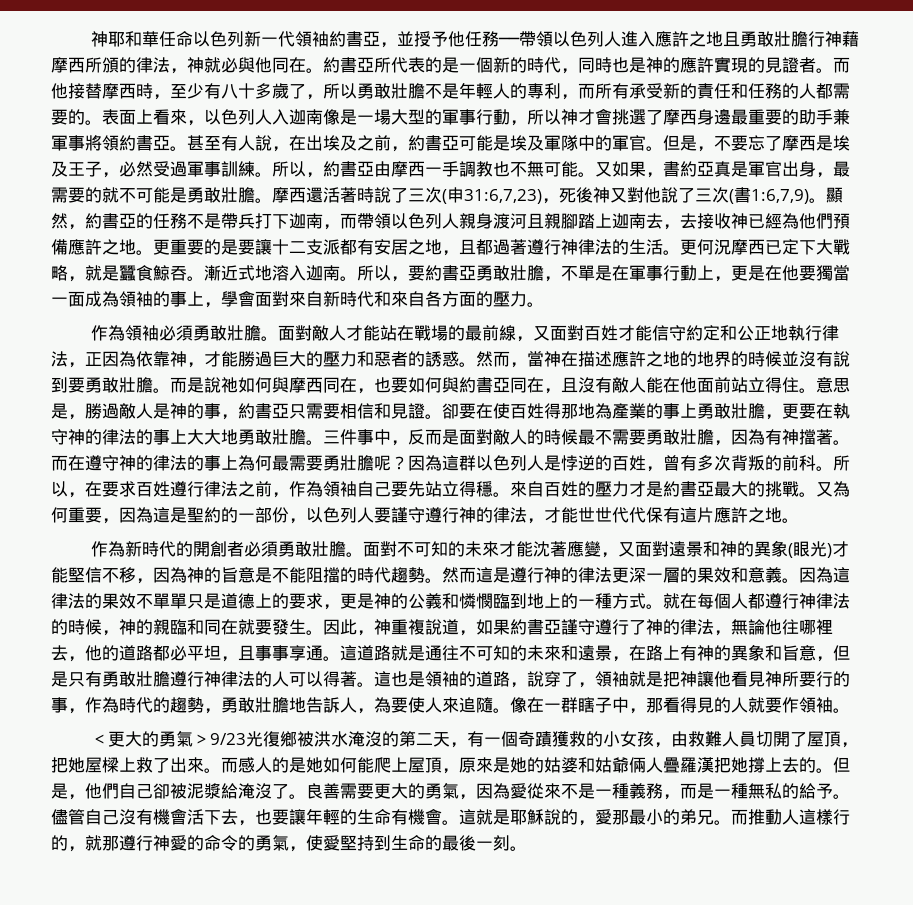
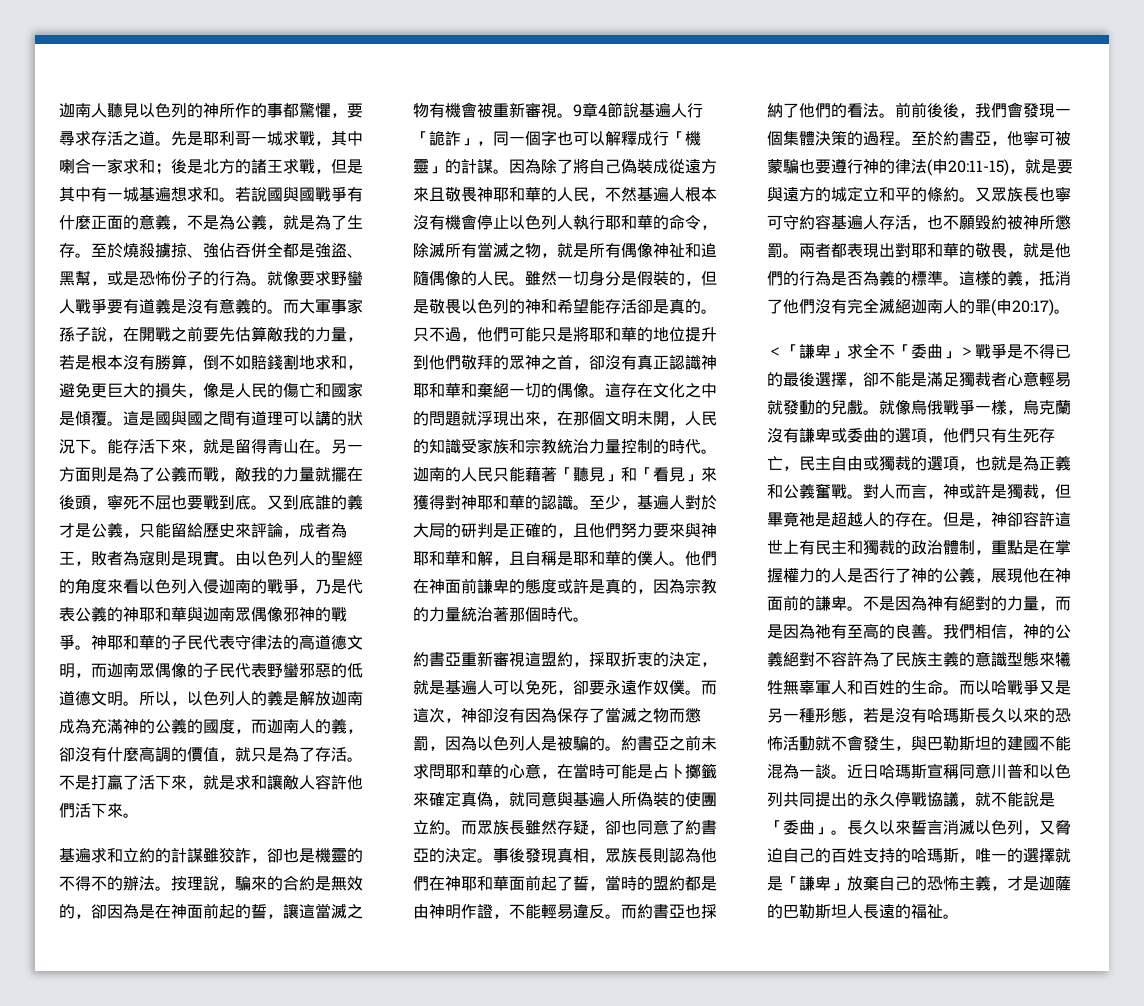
- 神耶和華任命以色列新一代領袖約書亞，並授予他任務──帶領以色列人進入應許之地且勇敢壯膽行神藉摩西所頒的律法，神就必與他同在。約書亞所代表的是一個新的時代，同時也是神的應許實現的見證者。而他接替摩西時，至少有八十多歲了，所以勇敢壯膽不是年輕人的專利，而所有承受新的責任和任務的人都需要的。表面上看來，以色列人入迦南像是一場大型的軍事行動，所以神才會挑選了摩西身邊最重要的助手兼軍事將領約書亞。甚至有人說，在出埃及之前，約書亞可能是埃及軍隊中的軍官。但是，不要忘了摩西是埃及王子，必然受過軍事訓練。所以，約書亞由摩西一手調教也不無可能。又如果，書約亞真是軍官出身，最需要的就不可能是勇敢壯膽。摩西還活著時說了三次(申31:6,7,23)，死後神又對他說了三次(書1:6,7,9)。顯然，約書亞的任務不是帶兵打下迦南，而帶領以色列人親身渡河且親腳踏上迦南去，去接收神已經為他們預備應許之地。更重要的是要讓十二支派都有安居之地，且都過著遵行神律法的生活。更何況摩西已定下大戰略，就是蠶食鯨吞。漸近式地溶入迦南。所以，要約書亞勇敢壯膽，不單是在軍事行動上，更是在他要獨當一面成為領袖的事上，學會面對來自新時代和來自各方面的壓力。
- 作為領袖必須勇敢壯膽。面對敵人才能站在戰場的最前線，又面對百姓才能信守約定和公正地執行律法，正因為依靠神，才能勝過巨大的壓力和惡者的誘惑。然而，當神在描述應許之地的地界的時候並沒有說到要勇敢壯膽。而是說祂如何與摩西同在，也要如何與約書亞同在，且沒有敵人能在他面前站立得住。意思是，勝過敵人是神的事，約書亞只需要相信和見證。卻要在使百姓得那地為產業的事上勇敢壯膽，更要在執守神的律法的事上大大地勇敢壯膽。三件事中，反而是面對敵人的時候最不需要勇敢壯膽，因為有神擋著。而在遵守神的律法的事上為何最需要勇壯膽呢？因為這群以色列人是悖逆的百姓，曾有多次背叛的前科。所以，在要求百姓遵行律法之前，作為領袖自己要先站立得穩。來自百姓的壓力才是約書亞最大的挑戰。又為何重要，因為這是聖約的一部份，以色列人要謹守遵行神的律法，才能世世代代保有這片應許之地。
- 作為新時代的開創者必須勇敢壯膽。面對不可知的未來才能沈著應變，又面對遠景和神的異象(眼光)才能堅信不移，因為神的旨意是不能阻擋的時代趨勢。然而這是遵行神的律法更深一層的果效和意義。因為這律法的果效不單單只是道德上的要求，更是神的公義和憐憫臨到地上的一種方式。就在每個人都遵行神律法的時候，神的親臨和同在就要發生。因此，神重複說道，如果約書亞謹守遵行了神的律法，無論他往哪裡去，他的道路都必平坦，且事事享通。這道路就是通往不可知的未來和遠景，在路上有神的異象和旨意，但是只有勇敢壯膽遵行神律法的人可以得著。這也是領袖的道路，說穿了，領袖就是把神讓他看見神所要行的事，作為時代的趨勢，勇敢壯膽地告訴人，為要使人來追隨。像在一群瞎子中，那看得見的人就要作領袖。
- ＜更大的勇氣＞9/23光復鄉被洪水淹沒的第二天，有一個奇蹟獲救的小女孩，由救難人員切開了屋頂，把她屋樑上救了出來。而感人的是她如何能爬上屋頂，原來是她的姑婆和姑爺倆人疊羅漢把她撐上去的。但是，他們自己卻被泥漿給淹沒了。良善需要更大的勇氣，因為愛從來不是一種義務，而是一種無私的給予。儘管自己沒有機會活下去，也要讓年輕的生命有機會。這就是耶穌說的，愛那最小的弟兄。而推動人這樣行的，就那遵行神愛的命令的勇氣，使愛堅持到生命的最後一刻。
+ 迦南人聽見以色列的神所作的事都驚懼，要尋求存活之道。先是耶利哥一城求戰，其中喇合一家求和；後是北方的諸王求戰，但是其中有一城基遍想求和。若說國與國戰爭有什麼正面的意義，不是為公義，就是為了生存。至於燒殺擄掠、強佔吞併全都是強盜、黑幫，或是恐怖份子的行為。就像要求野蠻人戰爭要有道義是沒有意義的。而大軍事家孫子說，在開戰之前要先估算敵我的力量，若是根本沒有勝算，倒不如賠錢割地求和，避免更巨大的損失，像是人民的傷亡和國家是傾覆。這是國與國之間有道理可以講的狀況下。能存活下來，就是留得青山在。另一方面則是為了公義而戰，敵我的力量就擺在後頭，寧死不屈也要戰到底。又到底誰的義才是公義，只能留給歷史來評論，成者為王，敗者為寇則是現實。由以色列人的聖經的角度來看以色列入侵迦南的戰爭，乃是代表公義的神耶和華與迦南眾偶像邪神的戰爭。神耶和華的子民代表守律法的高道德文明，而迦南眾偶像的子民代表野蠻邪惡的低道德文明。所以，以色列人的義是解放迦南成為充滿神的公義的國度，而迦南人的義，卻沒有什麼高調的價值，就只是為了存活。不是打贏了活下來，就是求和讓敵人容許他們活下來。
+ 基遍求和立約的計謀雖狡詐，卻也是機靈的不得不的辦法。按理說，騙來的合約是無效的，卻因為是在神面前起的誓，讓這當滅之物有機會被重新審視。9章4節說基遍人行「詭詐」，同一個字也可以解釋成行「機靈」的計謀。因為除了將自己偽裝成從遠方來且敬畏神耶和華的人民，不然基遍人根本沒有機會停止以色列人執行耶和華的命令，除滅所有當滅之物，就是所有偶像神祉和追隨偶像的人民。雖然一切身分是假裝的，但是敬畏以色列的神和希望能存活卻是真的。只不過，他們可能只是將耶和華的地位提升到他們敬拜的眾神之首，卻沒有真正認識神耶和華和棄絕一切的偶像。這存在文化之中的問題就浮現出來，在那個文明未開，人民的知識受家族和宗教統治力量控制的時代。迦南的人民只能藉著「聽見」和「看見」來獲得對神耶和華的認識。至少，基遍人對於大局的研判是正確的，且他們努力要來與神耶和華和解，且自稱是耶和華的僕人。他們在神面前謙卑的態度或許是真的，因為宗教的力量統治著那個時代。
+ 約書亞重新審視這盟約，採取折衷的決定，就是基遍人可以免死，卻要永遠作奴僕。而這次，神卻沒有因為保存了當滅之物而懲罰，因為以色列人是被騙的。約書亞之前未求問耶和華的心意，在當時可能是占卜擲籤來確定真偽，就同意與基遍人所偽裝的使團立約。而眾族長雖然存疑，卻也同意了約書亞的決定。事後發現真相，眾族長則認為他們在神耶和華面前起了誓，當時的盟約都是由神明作證，不能輕易違反。而約書亞也採納了他們的看法。前前後後，我們會發現一個集體決策的過程。至於約書亞，他寧可被蒙騙也要遵行神的律法(申20:11-15)，就是要與遠方的城定立和平的條約。又眾族長也寧可守約容基遍人存活，也不願毀約被神所懲罰。兩者都表現出對耶和華的敬畏，就是他們的行為是否為義的標準。這樣的義，抵消了他們沒有完全滅絕迦南人的罪(申20:17)。
+ ＜「謙卑」求全不「委曲」＞戰爭是不得已的最後選擇，卻不能是滿足獨裁者心意輕易就發動的兒戲。就像烏俄戰爭一樣，烏克蘭沒有謙卑或委曲的選項，他們只有生死存亡，民主自由或獨裁的選項，也就是為正義和公義奮戰。對人而言，神或許是獨裁，但畢竟祂是超越人的存在。但是，神卻容許這世上有民主和獨裁的政治體制，重點是在掌握權力的人是否行了神的公義，展現他在神面前的謙卑。不是因為神有絕對的力量，而是因為祂有至高的良善。我們相信，神的公義絕對不容許為了民族主義的意識型態來犧牲無辜軍人和百姓的生命。而以哈戰爭又是另一種形態，若是沒有哈瑪斯長久以來的恐怖活動就不會發生，與巴勒斯坦的建國不能混為一談。近日哈瑪斯宣稱同意川普和以色列共同提出的永久停戰協議，就不能說是「委曲」。長久以來誓言消滅以色列，又脅迫自己的百姓支持的哈瑪斯，唯一的選擇就是「謙卑」放棄自己的恐怖主義，才是迦薩的巴勒斯坦人長遠的福祉。

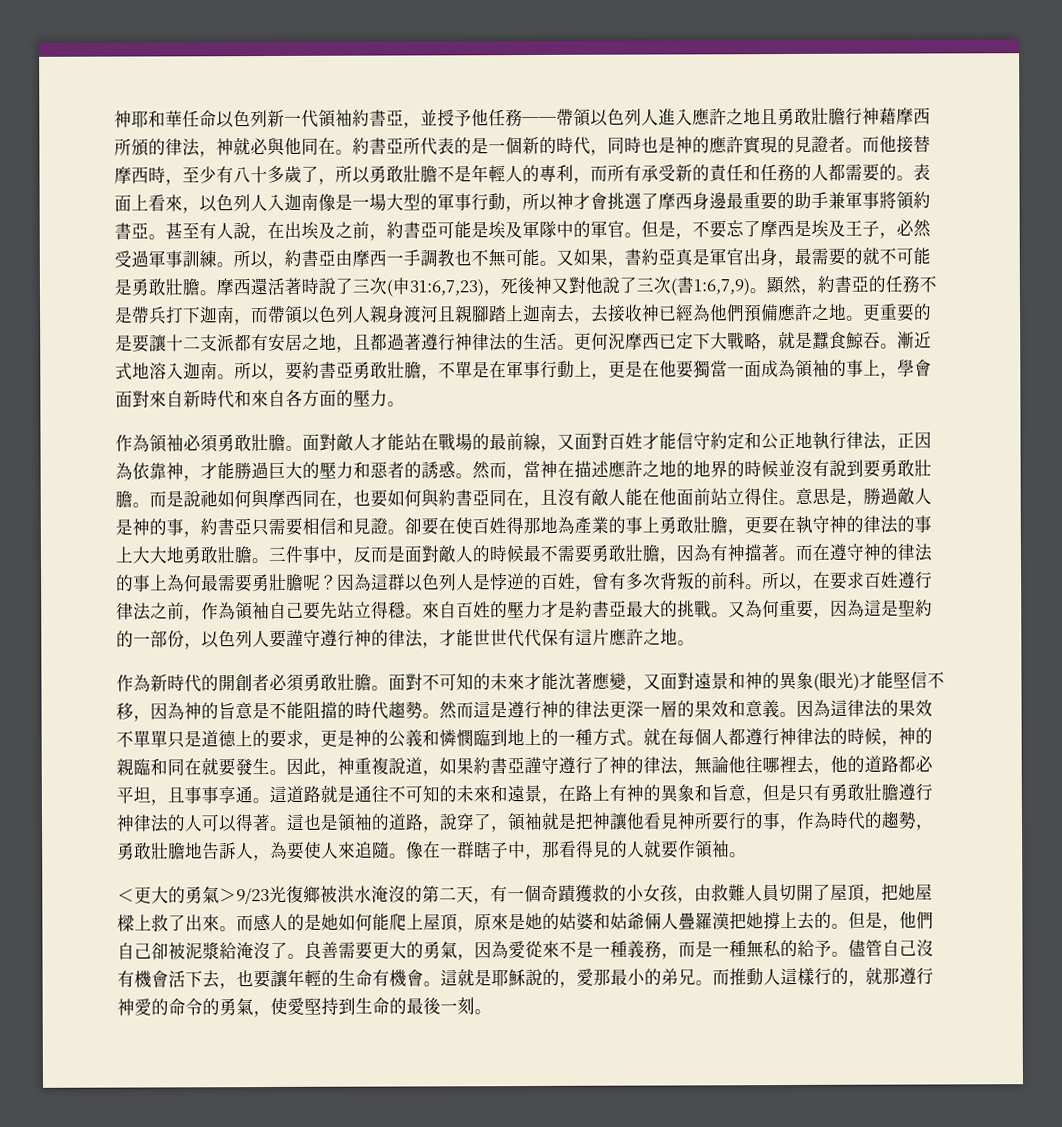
- 迦南人聽見以色列的神所作的事都驚懼，要尋求存活之道。先是耶利哥一城求戰，其中喇合一家求和；後是北方的諸王求戰，但是其中有一城基遍想求和。若說國與國戰爭有什麼正面的意義，不是為公義，就是為了生存。至於燒殺擄掠、強佔吞併全都是強盜、黑幫，或是恐怖份子的行為。就像要求野蠻人戰爭要有道義是沒有意義的。而大軍事家孫子說，在開戰之前要先估算敵我的力量，若是根本沒有勝算，倒不如賠錢割地求和，避免更巨大的損失，像是人民的傷亡和國家是傾覆。這是國與國之間有道理可以講的狀況下。能存活下來，就是留得青山在。另一方面則是為了公義而戰，敵我的力量就擺在後頭，寧死不屈也要戰到底。又到底誰的義才是公義，只能留給歷史來評論，成者為王，敗者為寇則是現實。由以色列人的聖經的角度來看以色列入侵迦南的戰爭，乃是代表公義的神耶和華與迦南眾偶像邪神的戰爭。神耶和華的子民代表守律法的高道德文明，而迦南眾偶像的子民代表野蠻邪惡的低道德文明。所以，以色列人的義是解放迦南成為充滿神的公義的國度，而迦南人的義，卻沒有什麼高調的價值，就只是為了存活。不是打贏了活下來，就是求和讓敵人容許他們活下來。
- 基遍求和立約的計謀雖狡詐，卻也是機靈的不得不的辦法。按理說，騙來的合約是無效的，卻因為是在神面前起的誓，讓這當滅之物有機會被重新審視。9章4節說基遍人行「詭詐」，同一個字也可以解釋成行「機靈」的計謀。因為除了將自己偽裝成從遠方來且敬畏神耶和華的人民，不然基遍人根本沒有機會停止以色列人執行耶和華的命令，除滅所有當滅之物，就是所有偶像神祉和追隨偶像的人民。雖然一切身分是假裝的，但是敬畏以色列的神和希望能存活卻是真的。只不過，他們可能只是將耶和華的地位提升到他們敬拜的眾神之首，卻沒有真正認識神耶和華和棄絕一切的偶像。這存在文化之中的問題就浮現出來，在那個文明未開，人民的知識受家族和宗教統治力量控制的時代。迦南的人民只能藉著「聽見」和「看見」來獲得對神耶和華的認識。至少，基遍人對於大局的研判是正確的，且他們努力要來與神耶和華和解，且自稱是耶和華的僕人。他們在神面前謙卑的態度或許是真的，因為宗教的力量統治著那個時代。
- 約書亞重新審視這盟約，採取折衷的決定，就是基遍人可以免死，卻要永遠作奴僕。而這次，神卻沒有因為保存了當滅之物而懲罰，因為以色列人是被騙的。約書亞之前未求問耶和華的心意，在當時可能是占卜擲籤來確定真偽，就同意與基遍人所偽裝的使團立約。而眾族長雖然存疑，卻也同意了約書亞的決定。事後發現真相，眾族長則認為他們在神耶和華面前起了誓，當時的盟約都是由神明作證，不能輕易違反。而約書亞也採納了他們的看法。前前後後，我們會發現一個集體決策的過程。至於約書亞，他寧可被蒙騙也要遵行神的律法(申20:11-15)，就是要與遠方的城定立和平的條約。又眾族長也寧可守約容基遍人存活，也不願毀約被神所懲罰。兩者都表現出對耶和華的敬畏，就是他們的行為是否為義的標準。這樣的義，抵消了他們沒有完全滅絕迦南人的罪(申20:17)。
- ＜「謙卑」求全不「委曲」＞戰爭是不得已的最後選擇，卻不能是滿足獨裁者心意輕易就發動的兒戲。就像烏俄戰爭一樣，烏克蘭沒有謙卑或委曲的選項，他們只有生死存亡，民主自由或獨裁的選項，也就是為正義和公義奮戰。對人而言，神或許是獨裁，但畢竟祂是超越人的存在。但是，神卻容許這世上有民主和獨裁的政治體制，重點是在掌握權力的人是否行了神的公義，展現他在神面前的謙卑。不是因為神有絕對的力量，而是因為祂有至高的良善。我們相信，神的公義絕對不容許為了民族主義的意識型態來犧牲無辜軍人和百姓的生命。而以哈戰爭又是另一種形態，若是沒有哈瑪斯長久以來的恐怖活動就不會發生，與巴勒斯坦的建國不能混為一談。近日哈瑪斯宣稱同意川普和以色列共同提出的永久停戰協議，就不能說是「委曲」。長久以來誓言消滅以色列，又脅迫自己的百姓支持的哈瑪斯，唯一的選擇就是「謙卑」放棄自己的恐怖主義，才是迦薩的巴勒斯坦人長遠的福祉。
+ 神耶和華任命以色列新一代領袖約書亞，並授予他任務──帶領以色列人進入應許之地且勇敢壯膽行神藉摩西所頒的律法，神就必與他同在。約書亞所代表的是一個新的時代，同時也是神的應許實現的見證者。而他接替摩西時，至少有八十多歲了，所以勇敢壯膽不是年輕人的專利，而所有承受新的責任和任務的人都需要的。表面上看來，以色列人入迦南像是一場大型的軍事行動，所以神才會挑選了摩西身邊最重要的助手兼軍事將領約書亞。甚至有人說，在出埃及之前，約書亞可能是埃及軍隊中的軍官。但是，不要忘了摩西是埃及王子，必然受過軍事訓練。所以，約書亞由摩西一手調教也不無可能。又如果，書約亞真是軍官出身，最需要的就不可能是勇敢壯膽。摩西還活著時說了三次(申31:6,7,23)，死後神又對他說了三次(書1:6,7,9)。顯然，約書亞的任務不是帶兵打下迦南，而帶領以色列人親身渡河且親腳踏上迦南去，去接收神已經為他們預備應許之地。更重要的是要讓十二支派都有安居之地，且都過著遵行神律法的生活。更何況摩西已定下大戰略，就是蠶食鯨吞。漸近式地溶入迦南。所以，要約書亞勇敢壯膽，不單是在軍事行動上，更是在他要獨當一面成為領袖的事上，學會面對來自新時代和來自各方面的壓力。
+ 作為領袖必須勇敢壯膽。面對敵人才能站在戰場的最前線，又面對百姓才能信守約定和公正地執行律法，正因為依靠神，才能勝過巨大的壓力和惡者的誘惑。然而，當神在描述應許之地的地界的時候並沒有說到要勇敢壯膽。而是說祂如何與摩西同在，也要如何與約書亞同在，且沒有敵人能在他面前站立得住。意思是，勝過敵人是神的事，約書亞只需要相信和見證。卻要在使百姓得那地為產業的事上勇敢壯膽，更要在執守神的律法的事上大大地勇敢壯膽。三件事中，反而是面對敵人的時候最不需要勇敢壯膽，因為有神擋著。而在遵守神的律法的事上為何最需要勇壯膽呢？因為這群以色列人是悖逆的百姓，曾有多次背叛的前科。所以，在要求百姓遵行律法之前，作為領袖自己要先站立得穩。來自百姓的壓力才是約書亞最大的挑戰。又為何重要，因為這是聖約的一部份，以色列人要謹守遵行神的律法，才能世世代代保有這片應許之地。
+ 作為新時代的開創者必須勇敢壯膽。面對不可知的未來才能沈著應變，又面對遠景和神的異象(眼光)才能堅信不移，因為神的旨意是不能阻擋的時代趨勢。然而這是遵行神的律法更深一層的果效和意義。因為這律法的果效不單單只是道德上的要求，更是神的公義和憐憫臨到地上的一種方式。就在每個人都遵行神律法的時候，神的親臨和同在就要發生。因此，神重複說道，如果約書亞謹守遵行了神的律法，無論他往哪裡去，他的道路都必平坦，且事事享通。這道路就是通往不可知的未來和遠景，在路上有神的異象和旨意，但是只有勇敢壯膽遵行神律法的人可以得著。這也是領袖的道路，說穿了，領袖就是把神讓他看見神所要行的事，作為時代的趨勢，勇敢壯膽地告訴人，為要使人來追隨。像在一群瞎子中，那看得見的人就要作領袖。
+ ＜更大的勇氣＞9/23光復鄉被洪水淹沒的第二天，有一個奇蹟獲救的小女孩，由救難人員切開了屋頂，把她屋樑上救了出來。而感人的是她如何能爬上屋頂，原來是她的姑婆和姑爺倆人疊羅漢把她撐上去的。但是，他們自己卻被泥漿給淹沒了。良善需要更大的勇氣，因為愛從來不是一種義務，而是一種無私的給予。儘管自己沒有機會活下去，也要讓年輕的生命有機會。這就是耶穌說的，愛那最小的弟兄。而推動人這樣行的，就那遵行神愛的命令的勇氣，使愛堅持到生命的最後一刻。

